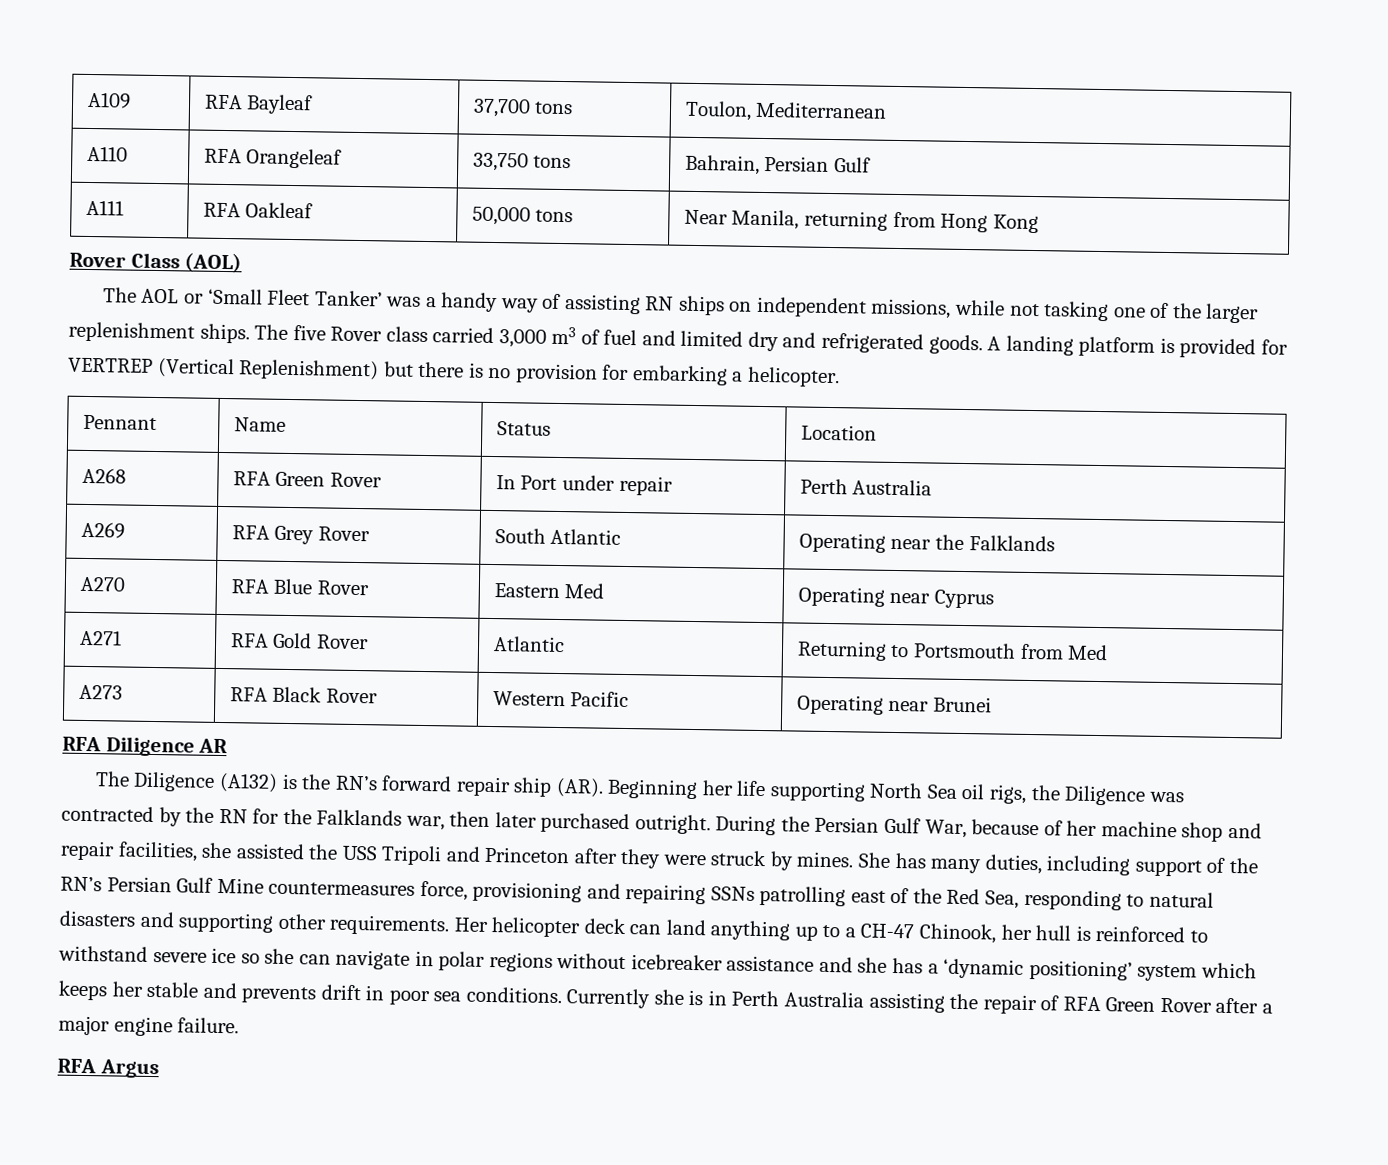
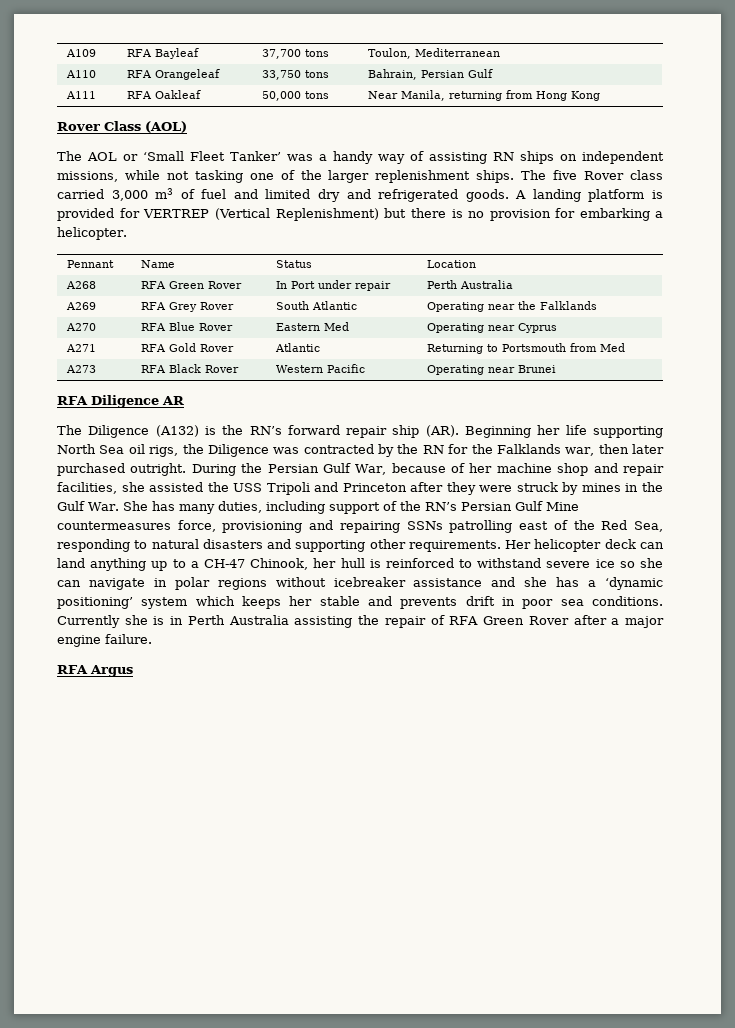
- During the Persian Gulf War, because of her machine shop and repair facilities, she assisted the USS Tripoli and Princeton after they were struck by mines. She has many duties, including support of the RN’s Persian Gulf Mine countermeasures force, provisioning and repairing SSNs patrolling east of the Red Sea, responding to natural disasters and supporting other requirements.
+ During the Persian Gulf War, because of her machine shop and repair facilities, she assisted the USS Tripoli and Princeton after they were struck by mines in the Gulf War. She has many duties, including support of the RN’s Persian Gulf Mine countermeasures force, provisioning and repairing SSNs patrolling east of the Red Sea, responding to natural disasters and supporting other requirements.

